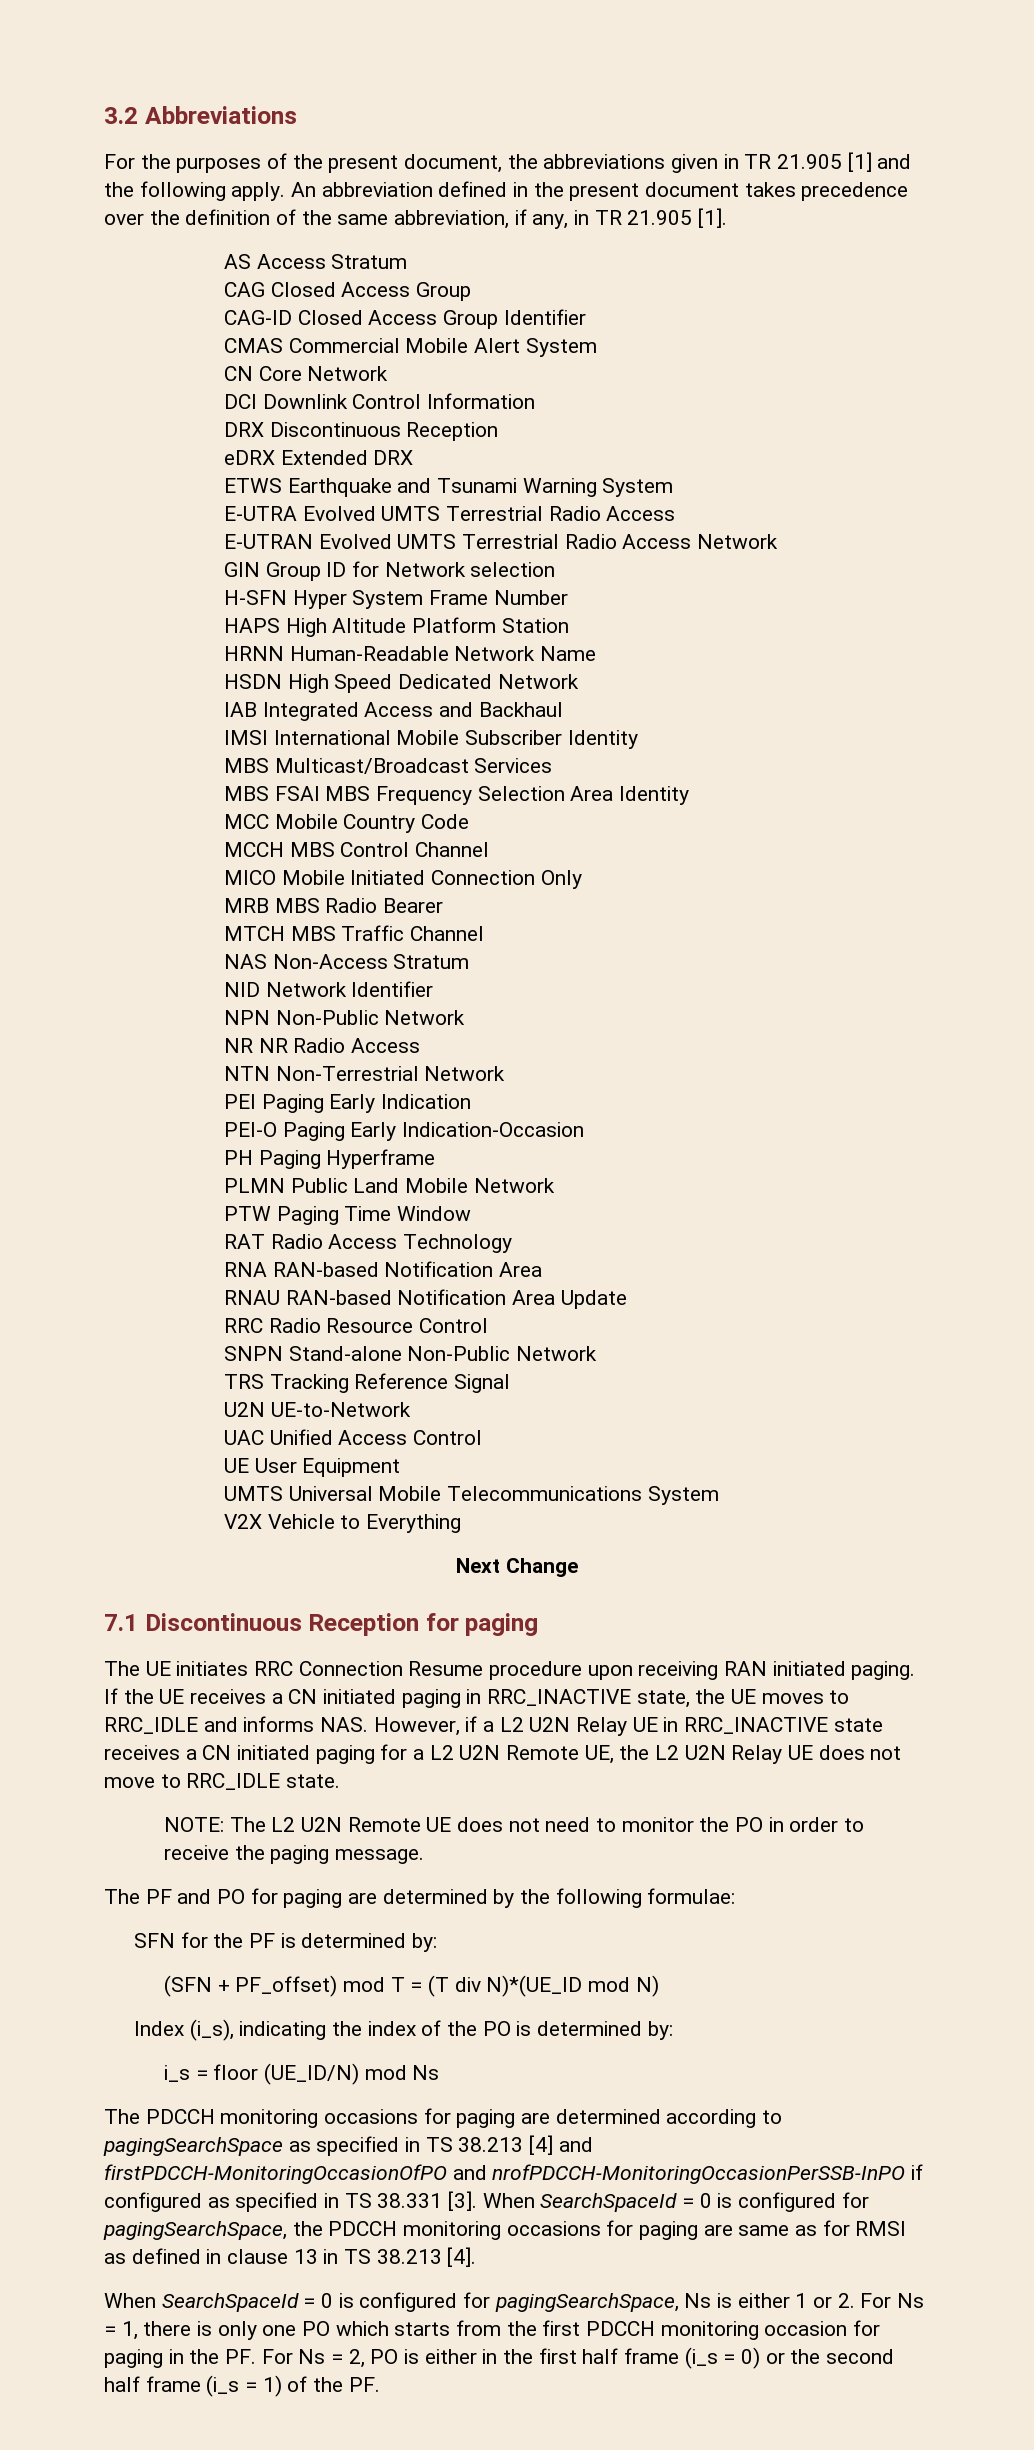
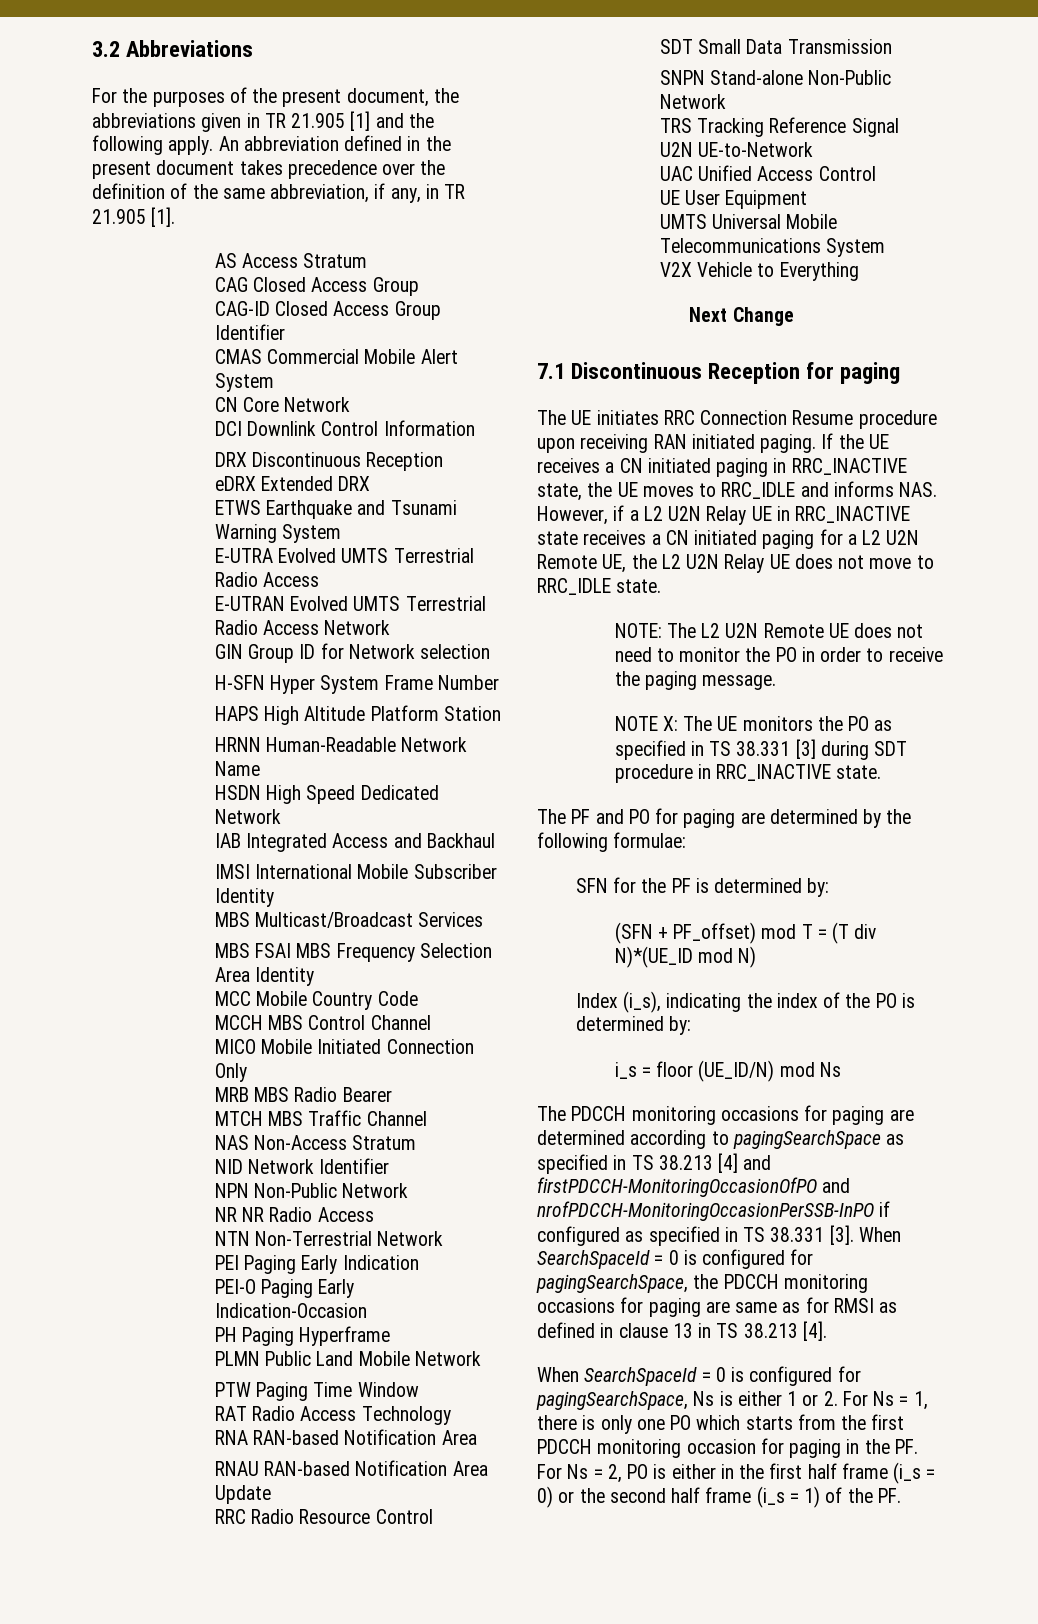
+ SDT Small Data Transmission
+ NOTE X: The UE monitors the PO as specified in TS 38.331 [3] during SDT procedure in RRC_INACTIVE state.

